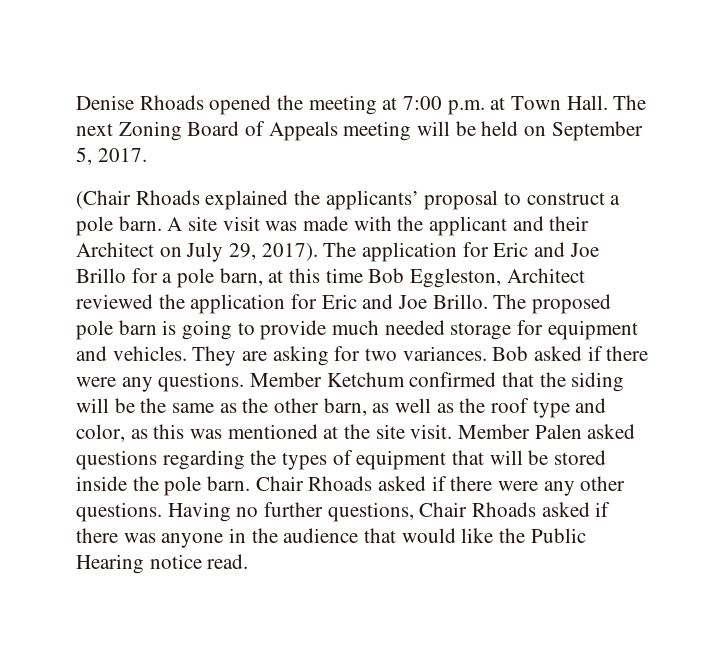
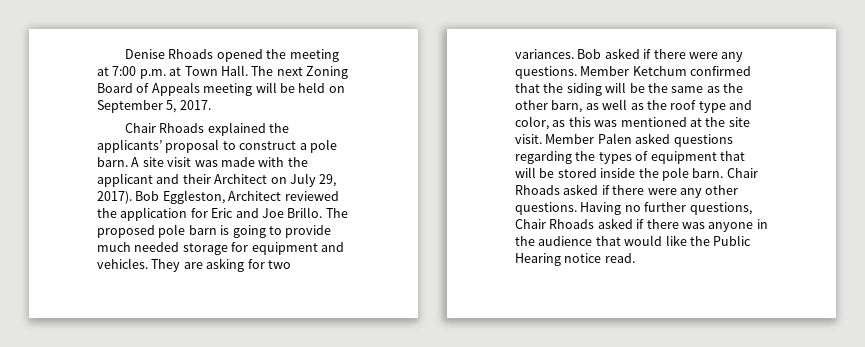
- (Chair Rhoads explained the applicants’ proposal to construct a pole barn.
+ Chair Rhoads explained the applicants’ proposal to construct a pole barn.
- The application for Eric and Joe Brillo for a pole barn, at this time Bob Eggleston, Architect reviewed the application for Eric and Joe Brillo.
+ Bob Eggleston, Architect reviewed the application for Eric and Joe Brillo.

